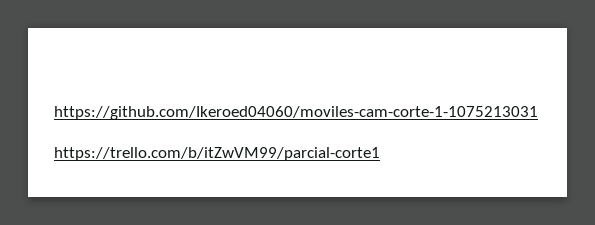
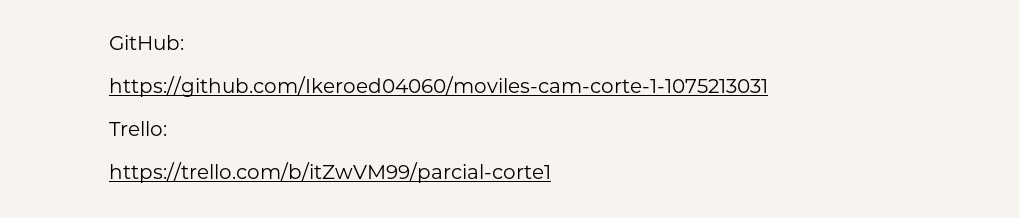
+ GitHub:
+ Trello:

